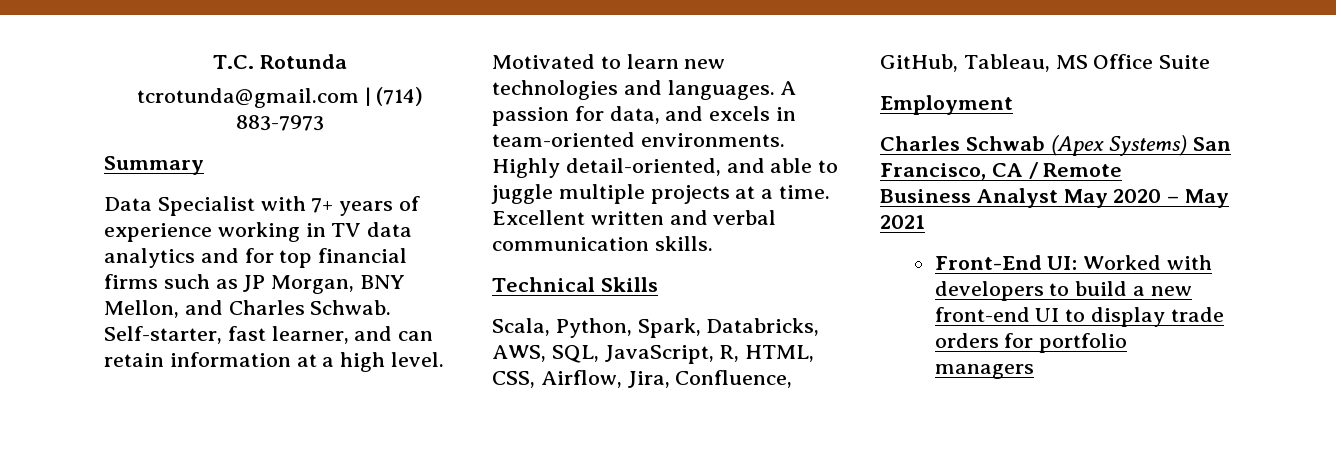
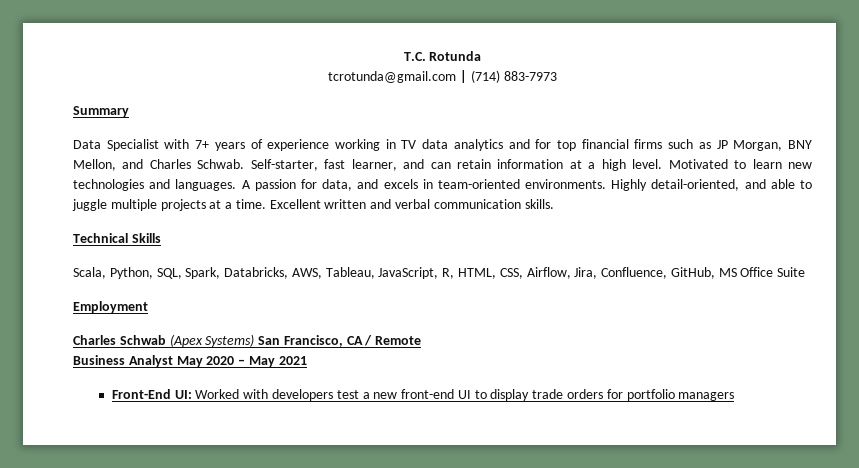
- Scala, Python, Spark, Databricks, AWS, SQL, JavaScript, R, HTML, CSS, Airflow, Jira, Confluence, GitHub, Tableau, MS Office Suite
+ Scala, Python, SQL, Spark, Databricks, AWS, Tableau, JavaScript, R, HTML, CSS, Airflow, Jira, Confluence, GitHub, MS Office Suite
- Front-End UI: Worked with developers to build a new front-end UI to display trade orders for portfolio managers
+ Front-End UI: Worked with developers test a new front-end UI to display trade orders for portfolio managers

